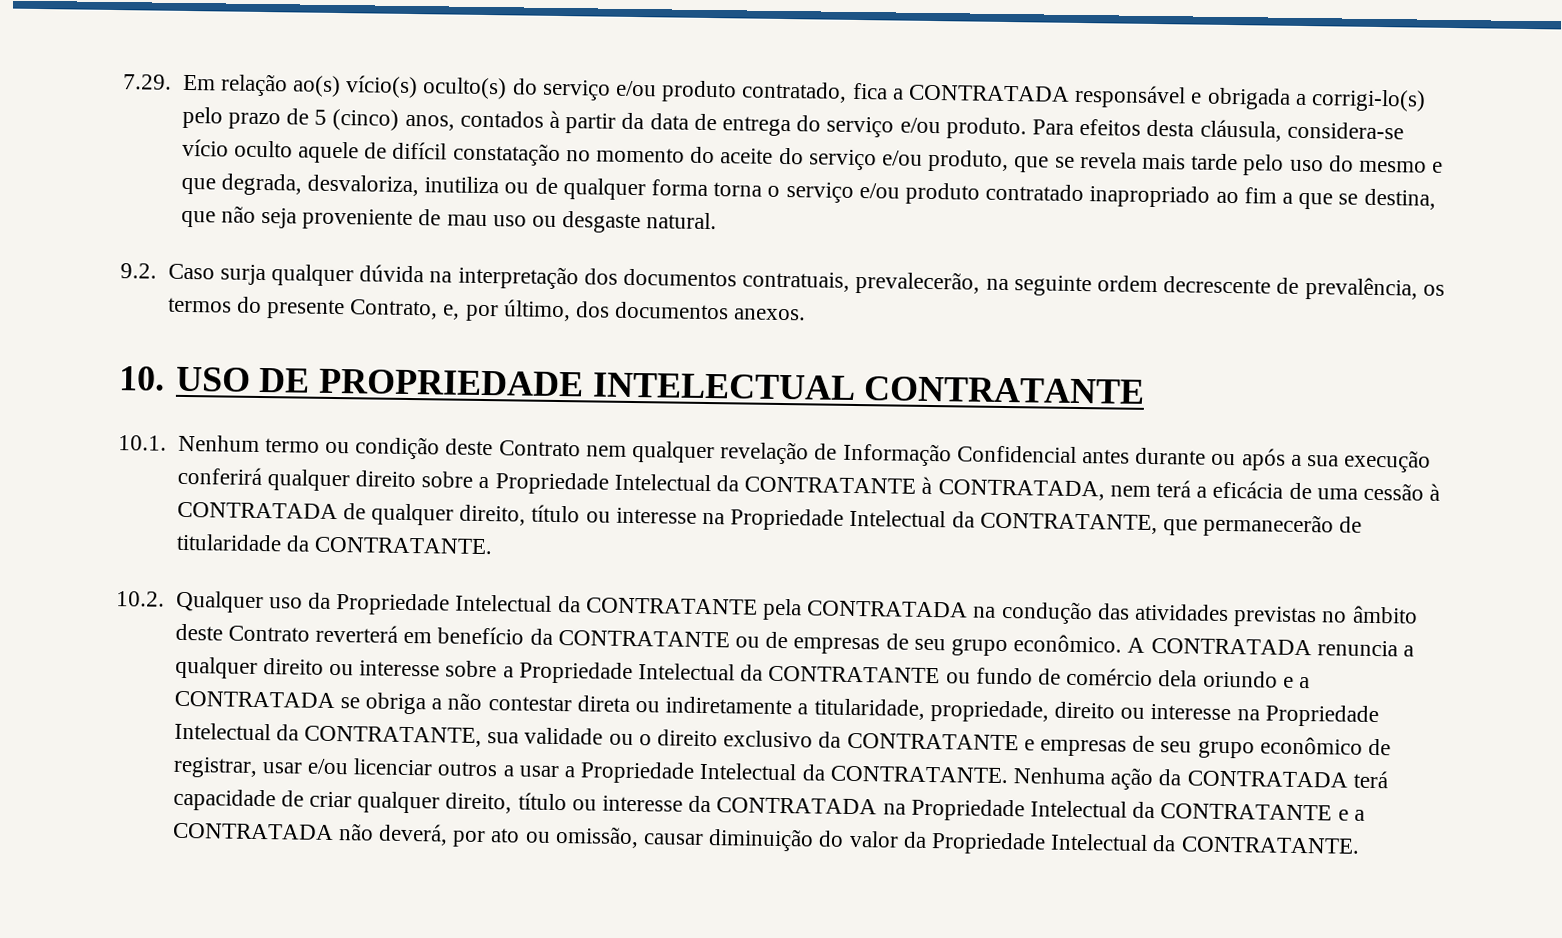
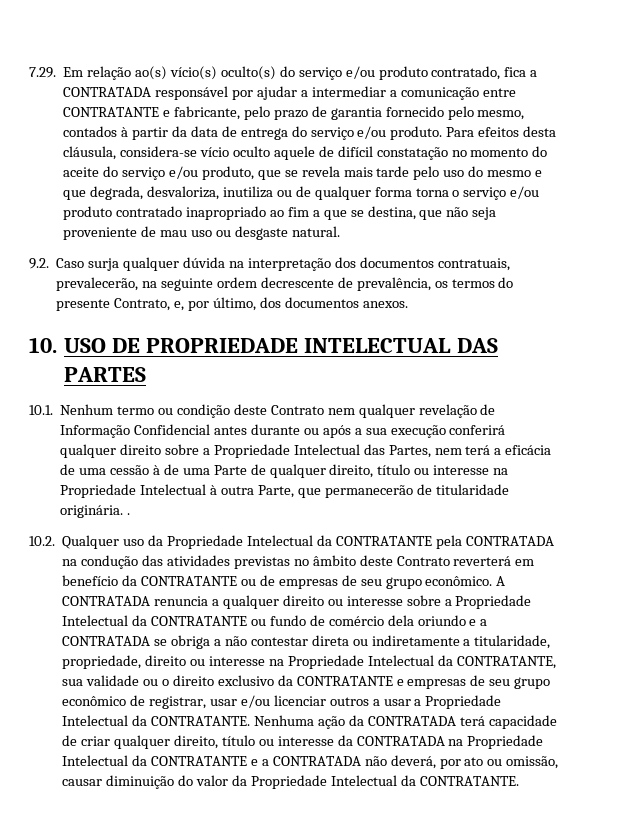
- 7.29. Em relação ao(s) vício(s) oculto(s) do serviço e/ou produto contratado, fica a CONTRATADA responsável e obrigada a corrigi-lo(s) pelo prazo de 5 (cinco) anos, contados à partir da data de entrega do serviço e/ou produto.
+ 7.29. Em relação ao(s) vício(s) oculto(s) do serviço e/ou produto contratado, fica a CONTRATADA responsável por ajudar a intermediar a comunicação entre CONTRATANTE e fabricante, pelo prazo de garantia fornecido pelo mesmo, contados à partir da data de entrega do serviço e/ou produto.
- 10. USO DE PROPRIEDADE INTELECTUAL CONTRATANTE
+ 10. USO DE PROPRIEDADE INTELECTUAL DAS PARTES
- 10.1. Nenhum termo ou condição deste Contrato nem qualquer revelação de Informação Confidencial antes durante ou após a sua execução conferirá qualquer direito sobre a Propriedade Intelectual da CONTRATANTE à CONTRATADA, nem terá a eficácia de uma cessão à CONTRATADA de qualquer direito, título ou interesse na Propriedade Intelectual da CONTRATANTE, que permanecerão de titularidade da CONTRATANTE.
+ 10.1. Nenhum termo ou condição deste Contrato nem qualquer revelação de Informação Confidencial antes durante ou após a sua execução conferirá qualquer direito sobre a Propriedade Intelectual das Partes, nem terá a eficácia de uma cessão à de uma Parte de qualquer direito, título ou interesse na Propriedade Intelectual à outra Parte, que permanecerão de titularidade originária. .

